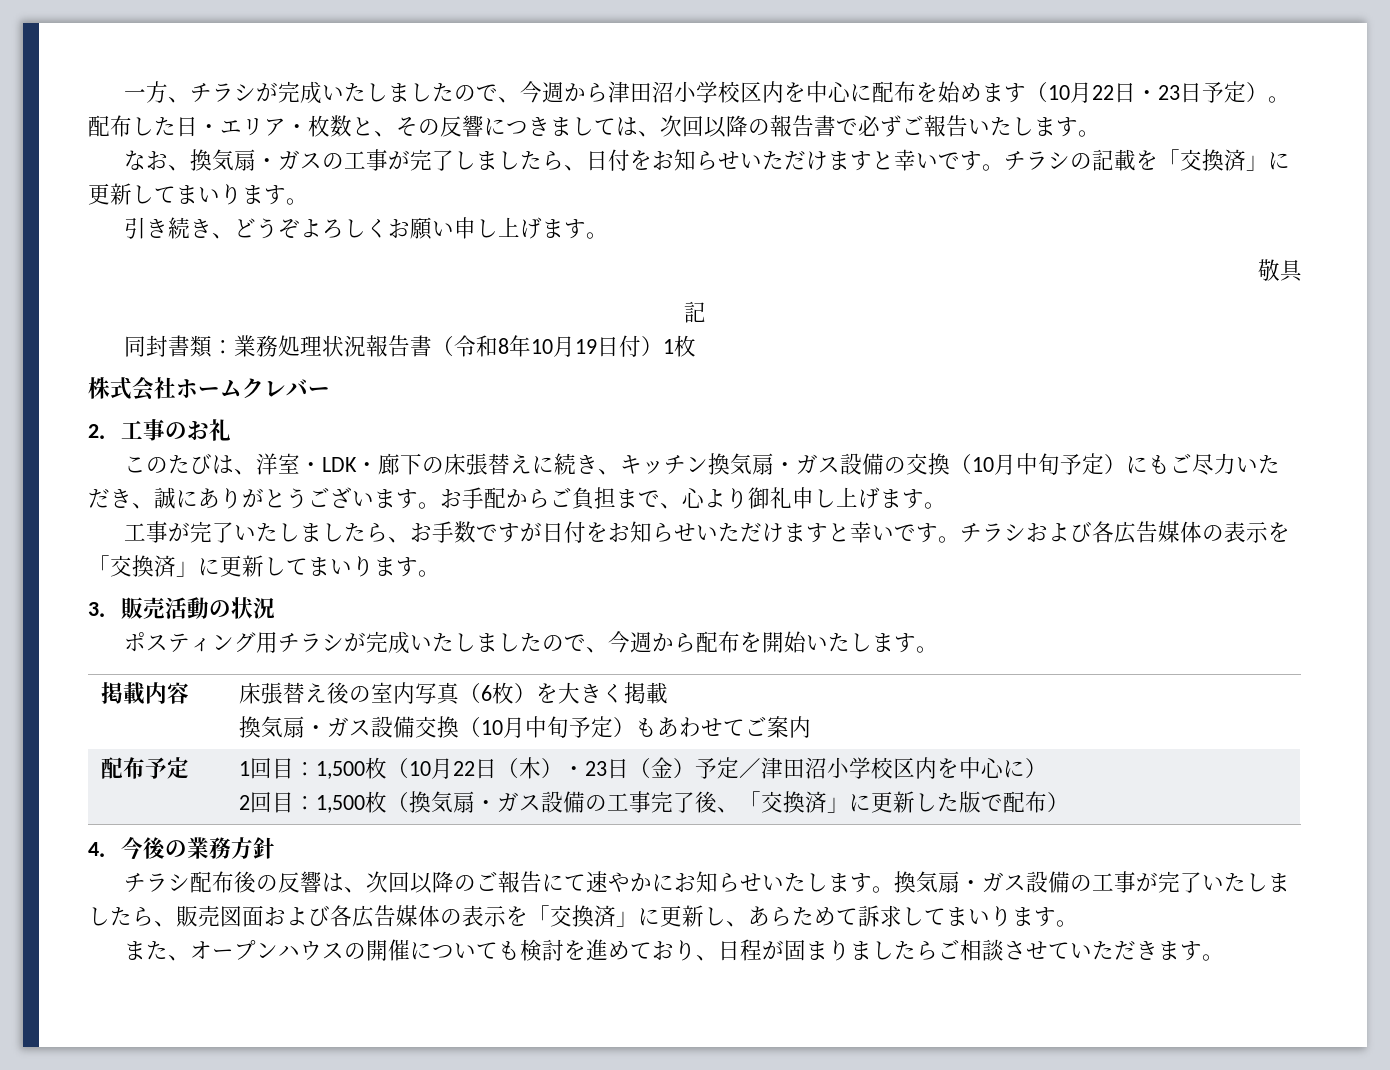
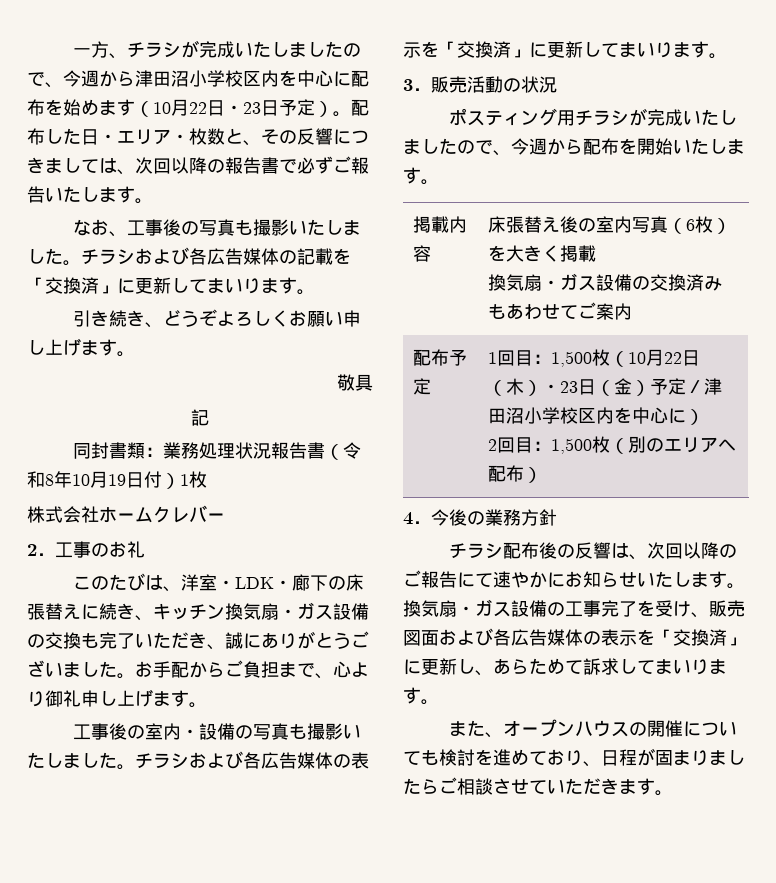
- なお、換気扇・ガスの工事が完了しましたら、日付をお知らせいただけますと幸いです。チラシの記載を「交換済」に更新してまいります。
+ なお、工事後の写真も撮影いたしました。チラシおよび各広告媒体の記載を「交換済」に更新してまいります。
- このたびは、洋室・LDK・廊下の床張替えに続き、キッチン換気扇・ガス設備の交換（10月中旬予定）にもご尽力いただき、誠にありがとうございます。
+ このたびは、洋室・LDK・廊下の床張替えに続き、キッチン換気扇・ガス設備の交換も完了いただき、誠にありがとうございました。
- 工事が完了いたしましたら、お手数ですが日付をお知らせいただけますと幸いです。
+ 工事後の室内・設備の写真も撮影いたしました。
  掲載内容 | 床張替え後の室内写真（6枚）を大きく掲載
- 換気扇・ガス設備交換（10月中旬予定）もあわせてご案内
+ 換気扇・ガス設備の交換済みもあわせてご案内
- 2回目：1,500枚（換気扇・ガス設備の工事完了後、「交換済」に更新した版で配布）
+ 2回目：1,500枚（別のエリアへ配布）
- 換気扇・ガス設備の工事が完了いたしましたら、販売図面および各広告媒体の表示を「交換済」に更新し、あらためて訴求してまいります。
+ 換気扇・ガス設備の工事完了を受け、販売図面および各広告媒体の表示を「交換済」に更新し、あらためて訴求してまいります。

